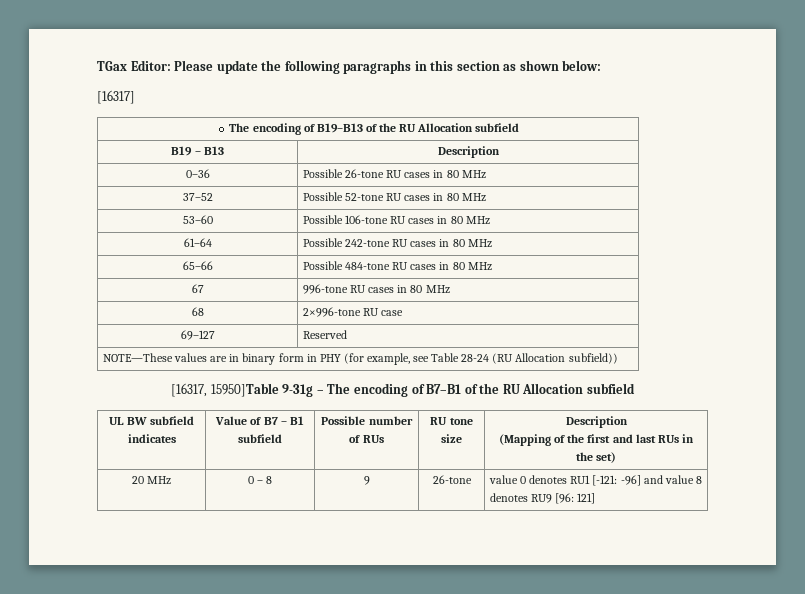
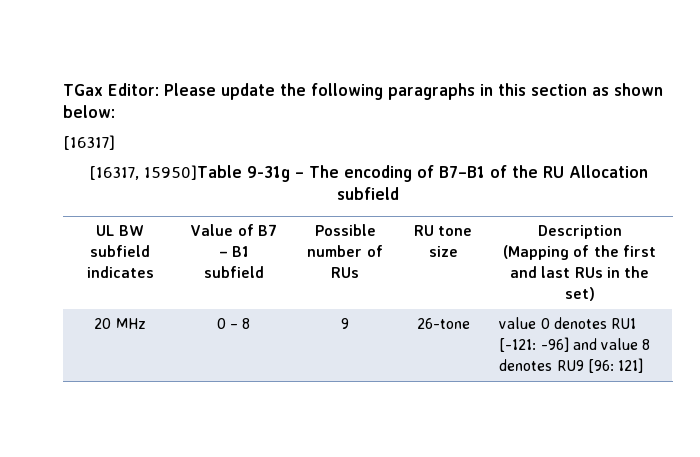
- The encoding of B19–B13 of the RU Allocation subfield
- B19 – B13 | Description
- 0–36 | Possible 26-tone RU cases in 80 MHz
- 37–52 | Possible 52-tone RU cases in 80 MHz
- 53–60 | Possible 106-tone RU cases in 80 MHz
- 61–64 | Possible 242-tone RU cases in 80 MHz
- 65–66 | Possible 484-tone RU cases in 80 MHz
- 67 | 996-tone RU cases in 80 MHz
- 68 | 2×996-tone RU case
- 69–127 | Reserved
- NOTE—These values are in binary form in PHY (for example, see Table 28-24 (RU Allocation subfield))

